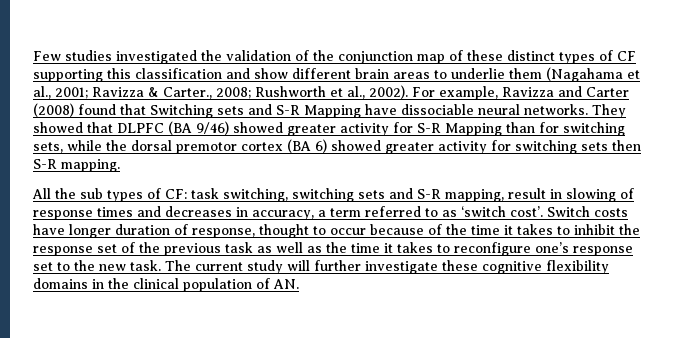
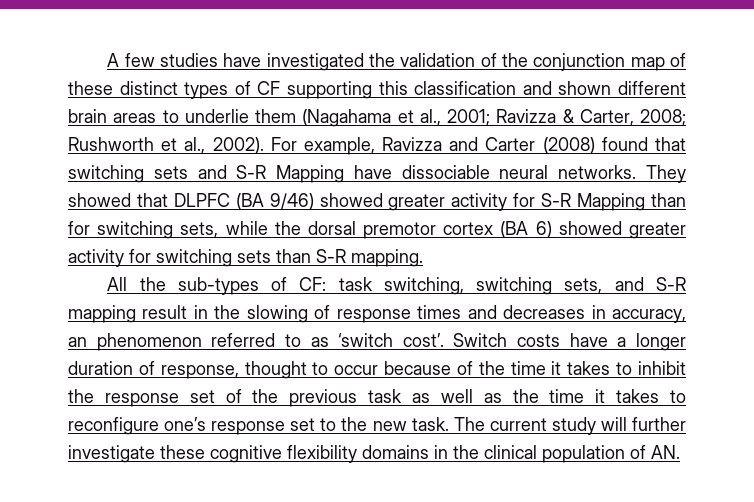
- Few studies investigated the validation of the conjunction map of these distinct types of CF supporting this classification and show different brain areas to underlie them (Nagahama et al., 2001; Ravizza & Carter., 2008; Rushworth et al., 2002).
+ A few studies have investigated the validation of the conjunction map of these distinct types of CF supporting this classification and shown different brain areas to underlie them (Nagahama et al., 2001; Ravizza & Carter, 2008; Rushworth et al., 2002).
- For example, Ravizza and Carter (2008) found that Switching sets and S-R Mapping have dissociable neural networks.
+ For example, Ravizza and Carter (2008) found that switching sets and S-R Mapping have dissociable neural networks.
- They showed that DLPFC (BA 9/46) showed greater activity for S-R Mapping than for switching sets, while the dorsal premotor cortex (BA 6) showed greater activity for switching sets then S-R mapping.
+ They showed that DLPFC (BA 9/46) showed greater activity for S-R Mapping than for switching sets, while the dorsal premotor cortex (BA 6) showed greater activity for switching sets than S-R mapping.
- All the sub types of CF: task switching, switching sets and S-R mapping, result in slowing of response times and decreases in accuracy, a term referred to as ‘switch cost’.
+ All the sub-types of CF: task switching, switching sets, and S-R mapping result in the slowing of response times and decreases in accuracy, an phenomenon referred to as ‘switch cost’.
- Switch costs have longer duration of response, thought to occur because of the time it takes to inhibit the response set of the previous task as well as the time it takes to reconfigure one’s response set to the new task.
+ Switch costs have a longer duration of response, thought to occur because of the time it takes to inhibit the response set of the previous task as well as the time it takes to reconfigure one’s response set to the new task.

